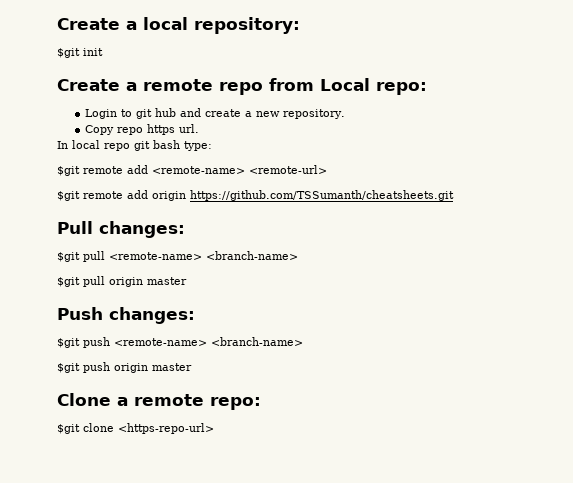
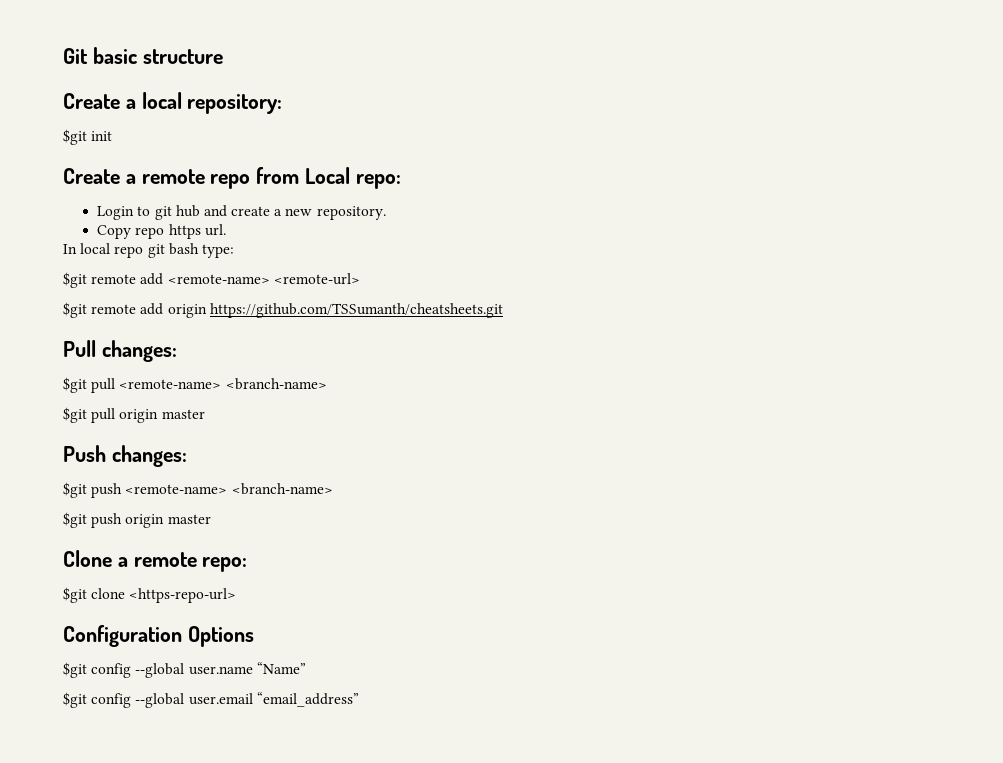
+ Git basic structure
+ Configuration Options
+ $git config --global user.name “Name”
+ $git config --global user.email “email_address”

